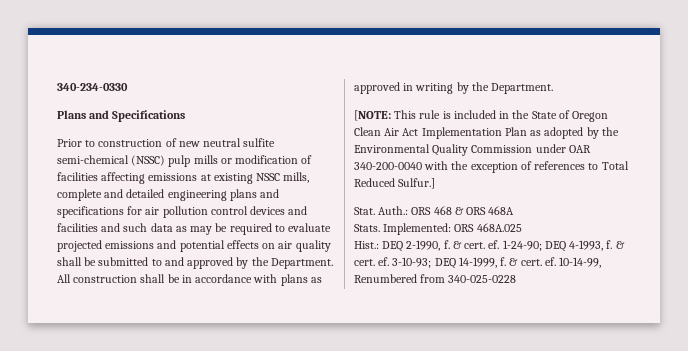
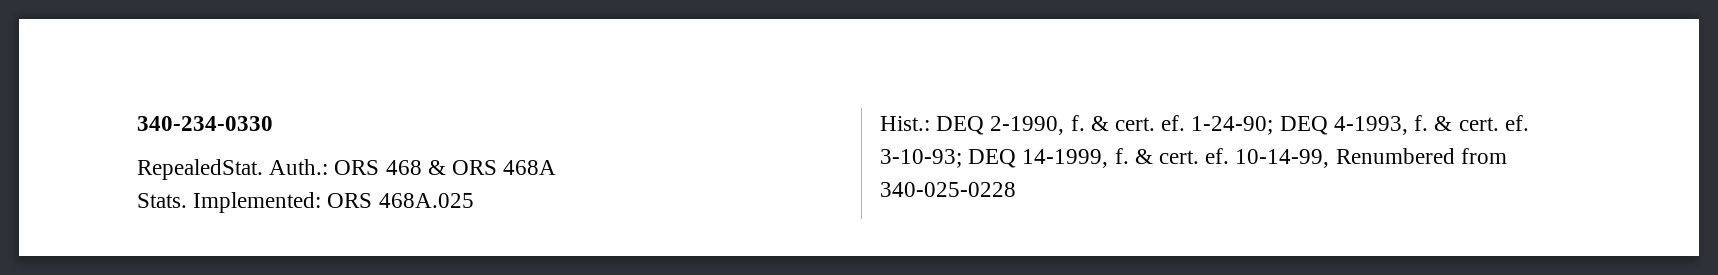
- Plans and Specifications
- Prior to construction of new neutral sulfite semi-chemical (NSSC) pulp mills or modification of facilities affecting emissions at existing NSSC mills, complete and detailed engineering plans and specifications for air pollution control devices and facilities and such data as may be required to evaluate projected emissions and potential effects on air quality shall be submitted to and approved by the Department. All construction shall be in accordance with plans as approved in writing by the Department.
- [NOTE: This rule is included in the State of Oregon Clean Air Act Implementation Plan as adopted by the Environmental Quality Commission under OAR 340-200-0040 with the exception of references to Total Reduced Sulfur.]
- Stat.
+ RepealedStat.

